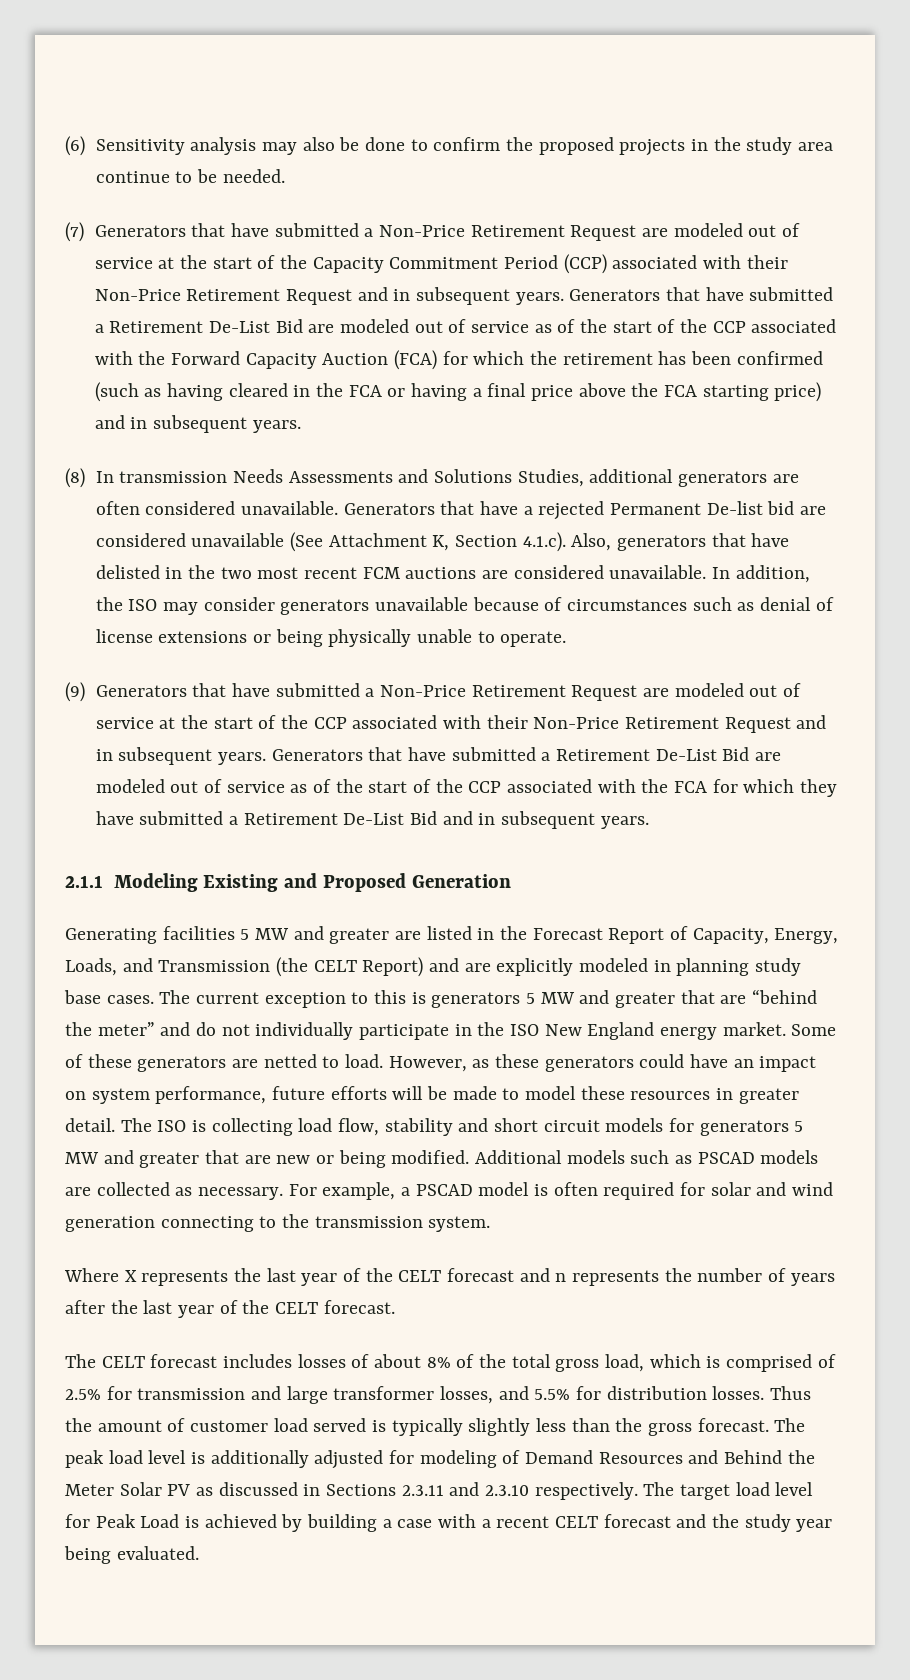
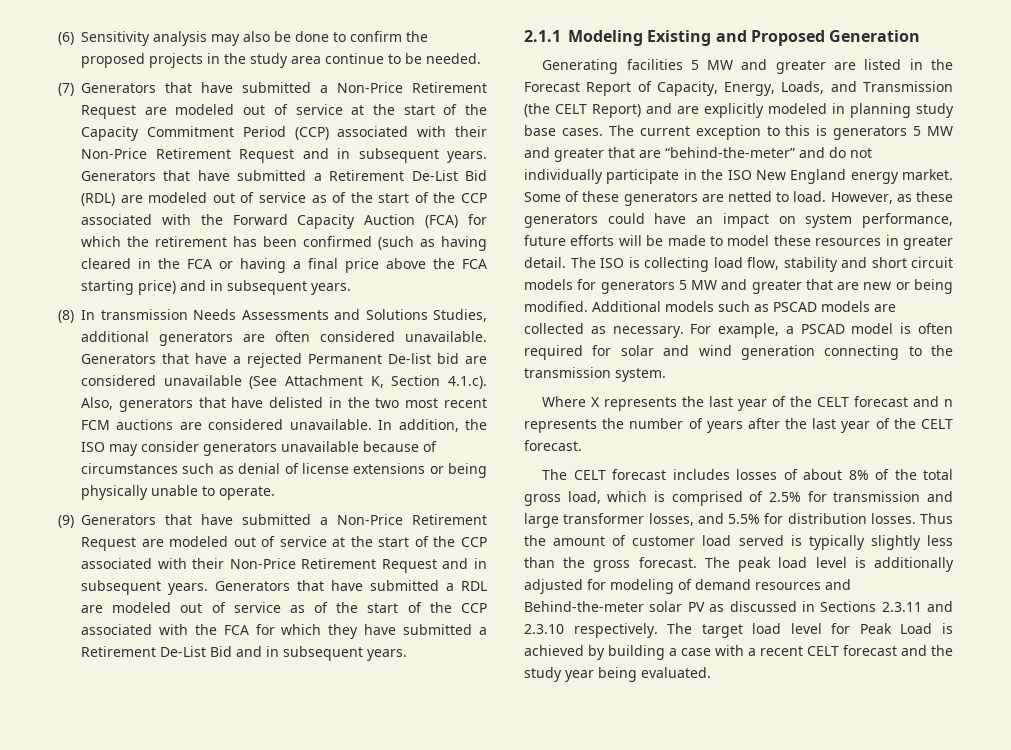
- Generators that have submitted a Retirement De-List Bid are modeled out of service as of the start of the CCP associated with the Forward Capacity Auction (FCA) for which the retirement has been confirmed (such as having cleared in the FCA or having a final price above the FCA starting price) and in subsequent years.
+ Generators that have submitted a Retirement De-List Bid (RDL) are modeled out of service as of the start of the CCP associated with the Forward Capacity Auction (FCA) for which the retirement has been confirmed (such as having cleared in the FCA or having a final price above the FCA starting price) and in subsequent years.
- Generators that have submitted a Retirement De-List Bid are modeled out of service as of the start of the CCP associated with the FCA for which they have submitted a Retirement De-List Bid and in subsequent years.
+ Generators that have submitted a RDL are modeled out of service as of the start of the CCP associated with the FCA for which they have submitted a Retirement De-List Bid and in subsequent years.
- The current exception to this is generators 5 MW and greater that are “behind the meter” and do not individually participate in the ISO New England energy market.
+ The current exception to this is generators 5 MW and greater that are “behind-the-meter” and do not individually participate in the ISO New England energy market.
- The peak load level is additionally adjusted for modeling of Demand Resources and Behind the Meter Solar PV as discussed in Sections 2.3.11 and 2.3.10 respectively.
+ The peak load level is additionally adjusted for modeling of demand resources and Behind-the-meter solar PV as discussed in Sections 2.3.11 and 2.3.10 respectively.

